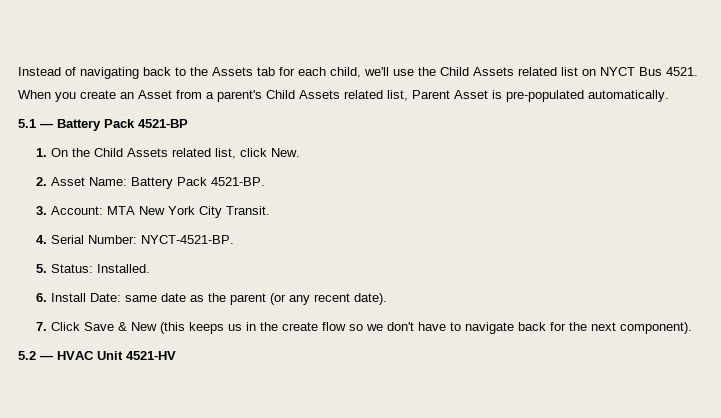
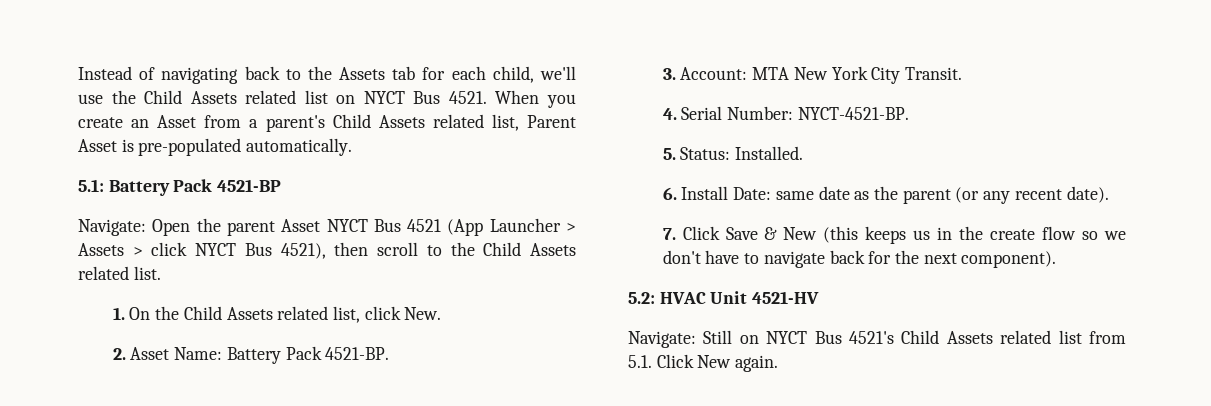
- 5.1 — Battery Pack 4521-BP
+ 5.1: Battery Pack 4521-BP
+ Navigate: Open the parent Asset NYCT Bus 4521 (App Launcher > Assets > click NYCT Bus 4521), then scroll to the Child Assets related list.
- 5.2 — HVAC Unit 4521-HV
+ 5.2: HVAC Unit 4521-HV
+ Navigate: Still on NYCT Bus 4521's Child Assets related list from 5.1. Click New again.

